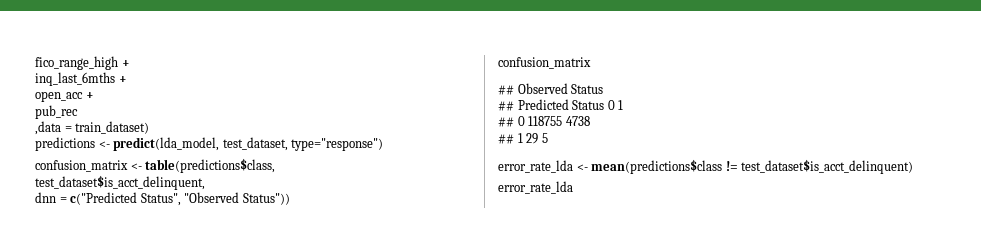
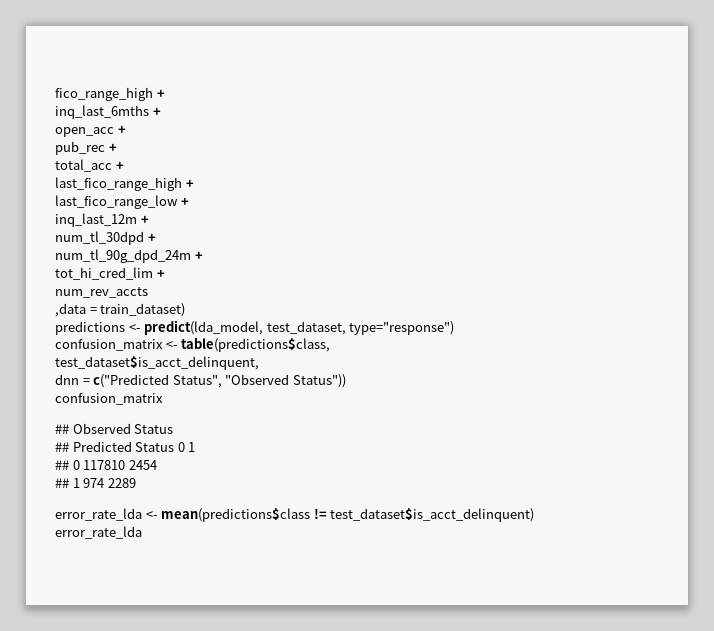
- pub_rec
+ pub_rec +
+ total_acc +
+ last_fico_range_high +
+ last_fico_range_low +
+ inq_last_12m +
+ num_tl_30dpd +
+ num_tl_90g_dpd_24m +
+ tot_hi_cred_lim +
+ num_rev_accts
- ## 0 118755 4738
+ ## 0 117810 2454
- ## 1 29 5
+ ## 1 974 2289

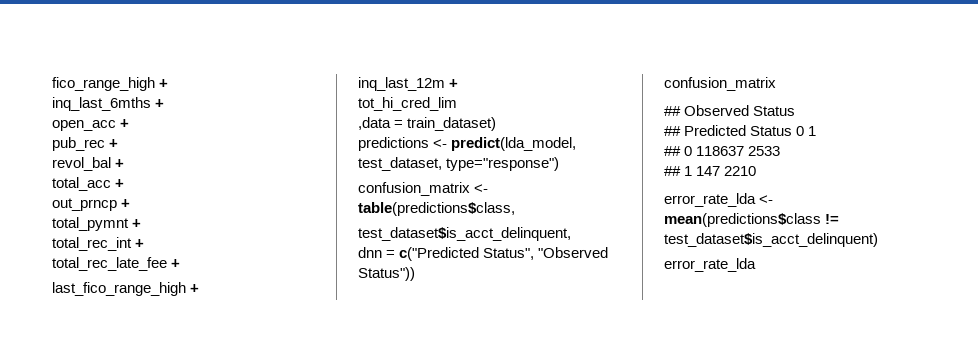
+ revol_bal +
+ out_prncp +
+ total_pymnt +
+ total_rec_int +
+ total_rec_late_fee +
- last_fico_range_low +
- num_tl_30dpd +
- num_tl_90g_dpd_24m +
- tot_hi_cred_lim +
- num_rev_accts
+ tot_hi_cred_lim
- ## 0 117810 2454
+ ## 0 118637 2533
- ## 1 974 2289
+ ## 1 147 2210

